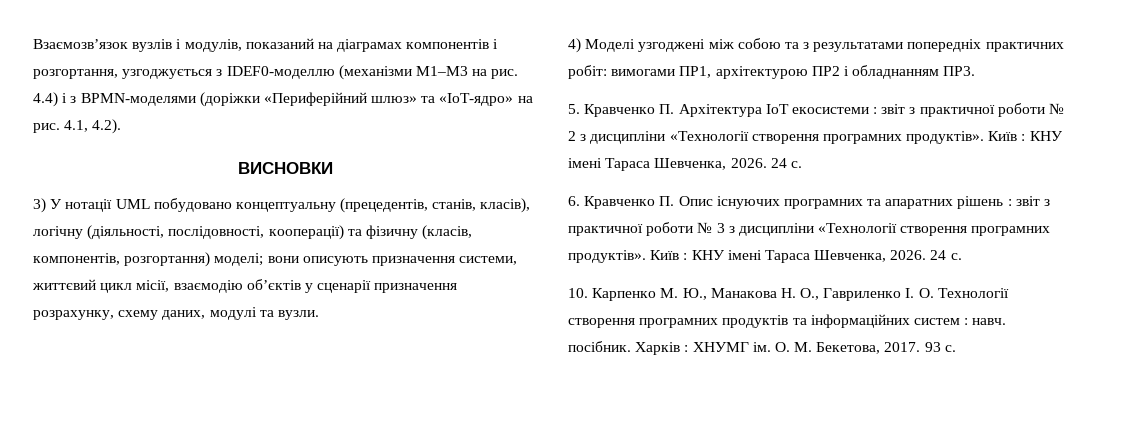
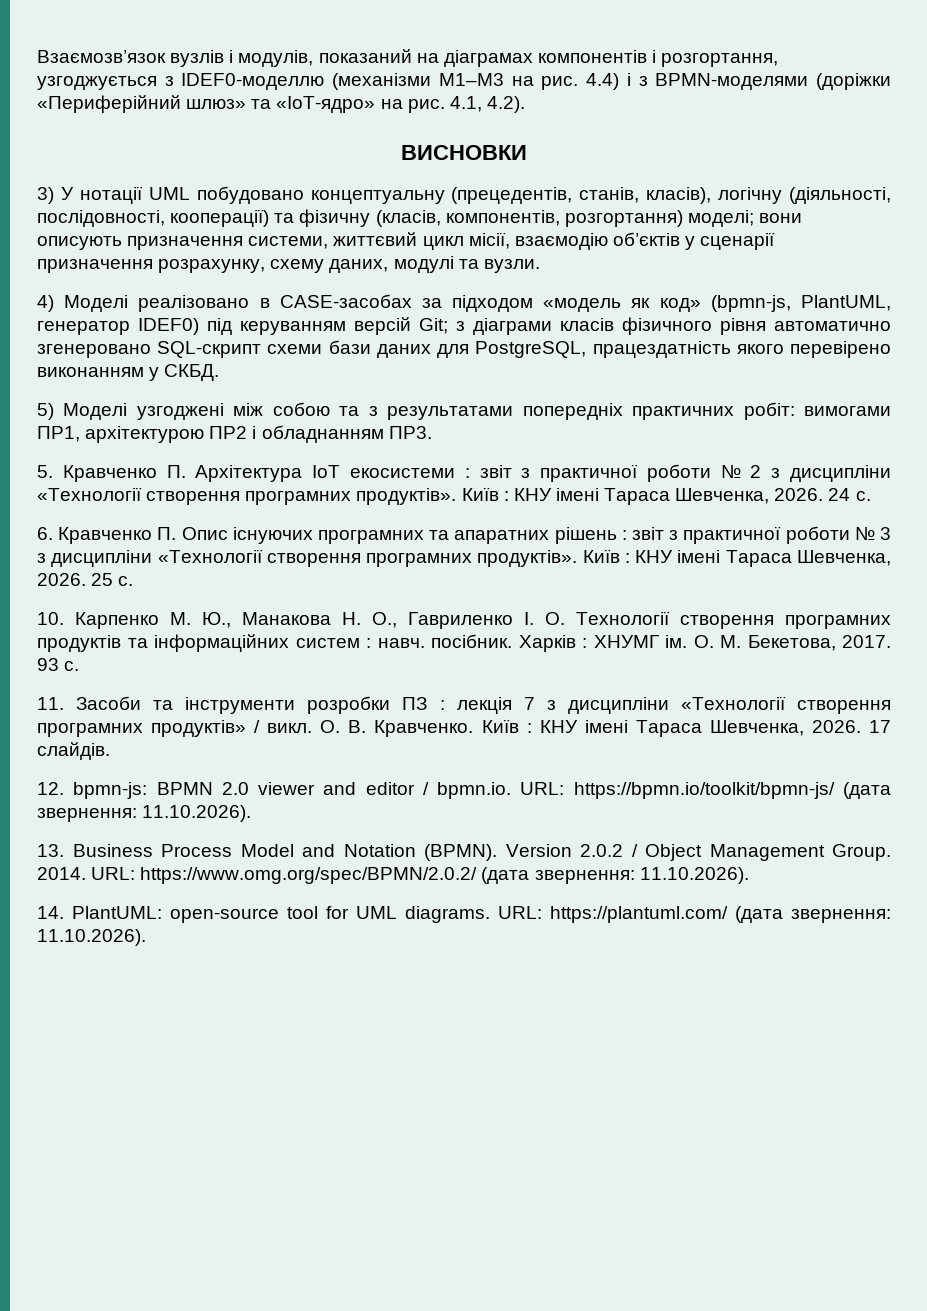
- 4) Моделі узгоджені між собою та з результатами попередніх практичних робіт: вимогами ПР1, архітектурою ПР2 і обладнанням ПР3.
+ 4) Моделі реалізовано в CASE-засобах за підходом «модель як код» (bpmn-js, PlantUML, генератор IDEF0) під керуванням версій Git; з діаграми класів фізичного рівня автоматично згенеровано SQL-скрипт схеми бази даних для PostgreSQL, працездатність якого перевірено виконанням у СКБД.
+ 5) Моделі узгоджені між собою та з результатами попередніх практичних робіт: вимогами ПР1, архітектурою ПР2 і обладнанням ПР3.
- 6. Кравченко П. Опис існуючих програмних та апаратних рішень : звіт з практичної роботи № 3 з дисципліни «Технології створення програмних продуктів». Київ : КНУ імені Тараса Шевченка, 2026. 24 с.
+ 6. Кравченко П. Опис існуючих програмних та апаратних рішень : звіт з практичної роботи № 3 з дисципліни «Технології створення програмних продуктів». Київ : КНУ імені Тараса Шевченка, 2026. 25 с.
+ 11. Засоби та інструменти розробки ПЗ : лекція 7 з дисципліни «Технології створення програмних продуктів» / викл. О. В. Кравченко. Київ : КНУ імені Тараса Шевченка, 2026. 17 слайдів.
+ 12. bpmn-js: BPMN 2.0 viewer and editor / bpmn.io. URL: https://bpmn.io/toolkit/bpmn-js/ (дата звернення: 11.10.2026).
+ 13. Business Process Model and Notation (BPMN). Version 2.0.2 / Object Management Group. 2014. URL: https://www.omg.org/spec/BPMN/2.0.2/ (дата звернення: 11.10.2026).
+ 14. PlantUML: open-source tool for UML diagrams. URL: https://plantuml.com/ (дата звернення: 11.10.2026).

